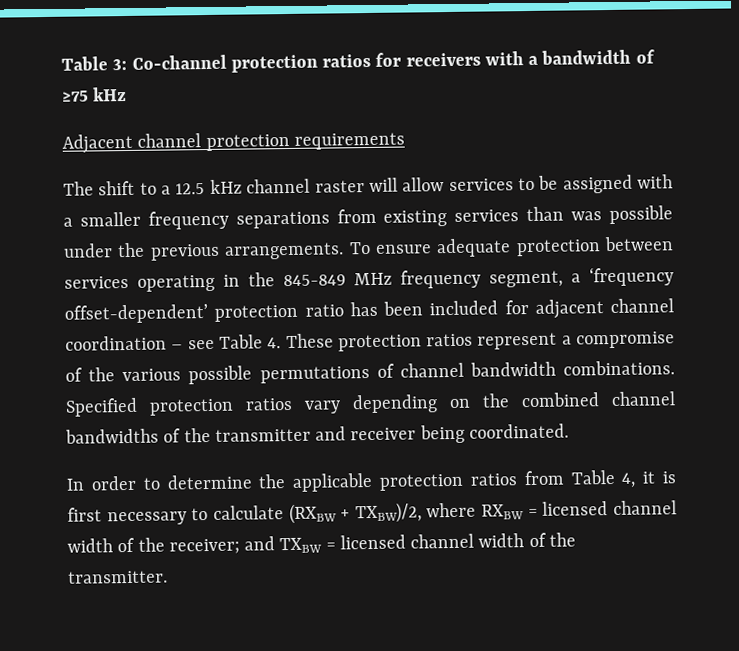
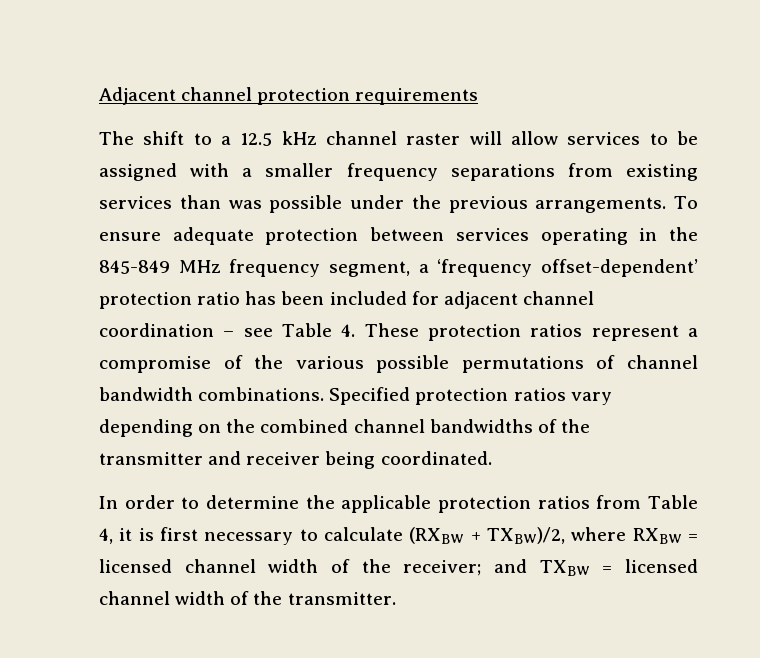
- Table 3: Co-channel protection ratios for receivers with a bandwidth of ≥75 kHz

